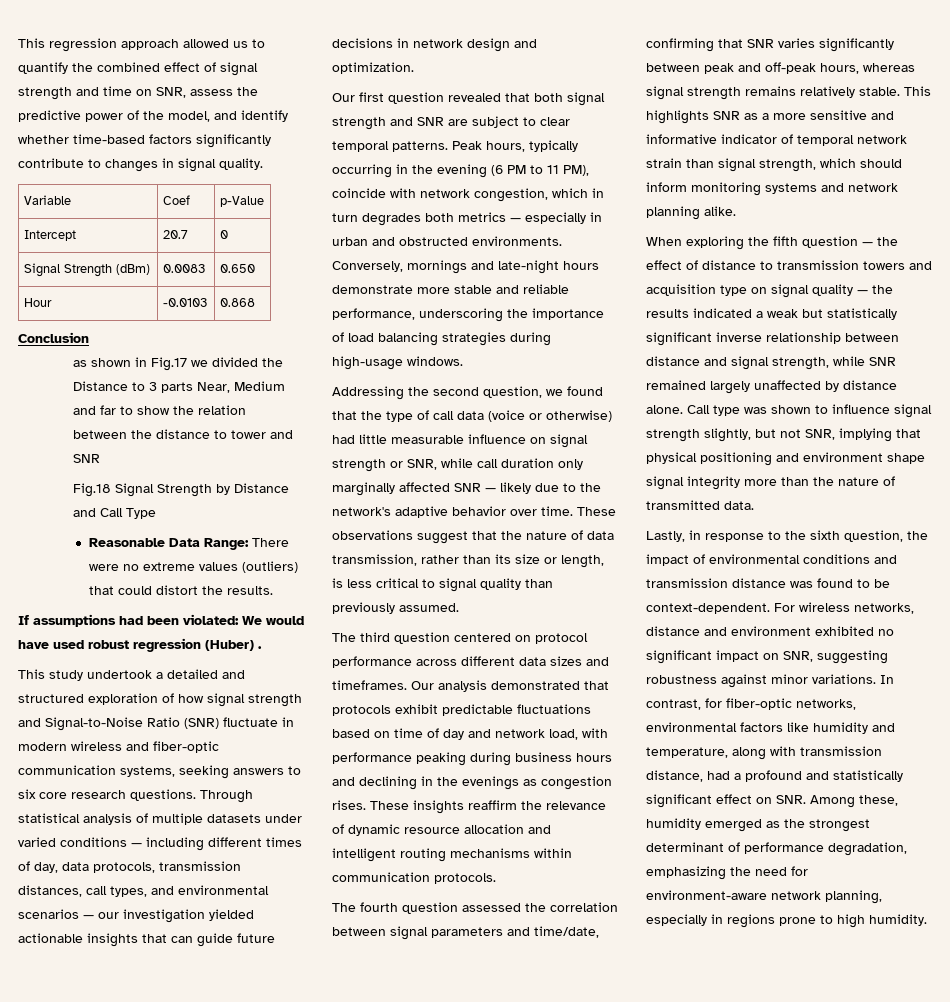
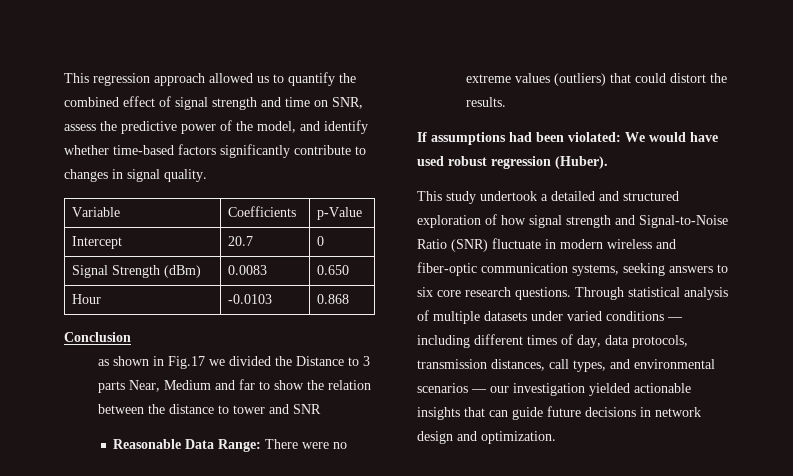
- Variable | Coef | p-Value
+ Variable | Coefficients | p-Value
- Fig.18 Signal Strength by Distance and Call Type
- If assumptions had been violated: We would have used robust regression (Huber) .
+ If assumptions had been violated: We would have used robust regression (Huber).
- Our first question revealed that both signal strength and SNR are subject to clear temporal patterns. Peak hours, typically occurring in the evening (6 PM to 11 PM), coincide with network congestion, which in turn degrades both metrics — especially in urban and obstructed environments. Conversely, mornings and late-night hours demonstrate more stable and reliable performance, underscoring the importance of load balancing strategies during high-usage windows.
- Addressing the second question, we found that the type of call data (voice or otherwise) had little measurable influence on signal strength or SNR, while call duration only marginally affected SNR — likely due to the network's adaptive behavior over time. These observations suggest that the nature of data transmission, rather than its size or length, is less critical to signal quality than previously assumed.
- The third question centered on protocol performance across different data sizes and timeframes. Our analysis demonstrated that protocols exhibit predictable fluctuations based on time of day and network load, with performance peaking during business hours and declining in the evenings as congestion rises. These insights reaffirm the relevance of dynamic resource allocation and intelligent routing mechanisms within communication protocols.
- The fourth question assessed the correlation between signal parameters and time/date, confirming that SNR varies significantly between peak and off-peak hours, whereas signal strength remains relatively stable. This highlights SNR as a more sensitive and informative indicator of temporal network strain than signal strength, which should inform monitoring systems and network planning alike.
- When exploring the fifth question — the effect of distance to transmission towers and acquisition type on signal quality — the results indicated a weak but statistically significant inverse relationship between distance and signal strength, while SNR remained largely unaffected by distance alone. Call type was shown to influence signal strength slightly, but not SNR, implying that physical positioning and environment shape signal integrity more than the nature of transmitted data.
- Lastly, in response to the sixth question, the impact of environmental conditions and transmission distance was found to be context-dependent. For wireless networks, distance and environment exhibited no significant impact on SNR, suggesting robustness against minor variations. In contrast, for fiber-optic networks, environmental factors like humidity and temperature, along with transmission distance, had a profound and statistically significant effect on SNR. Among these, humidity emerged as the strongest determinant of performance degradation, emphasizing the need for environment-aware network planning, especially in regions prone to high humidity.

